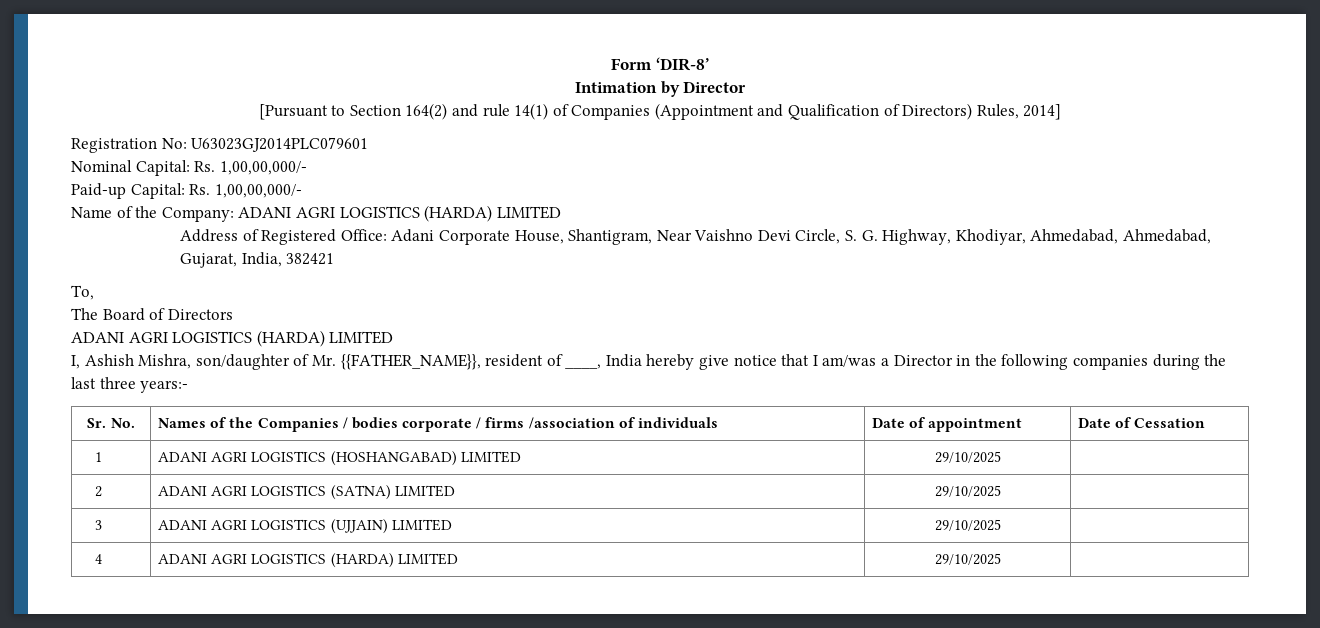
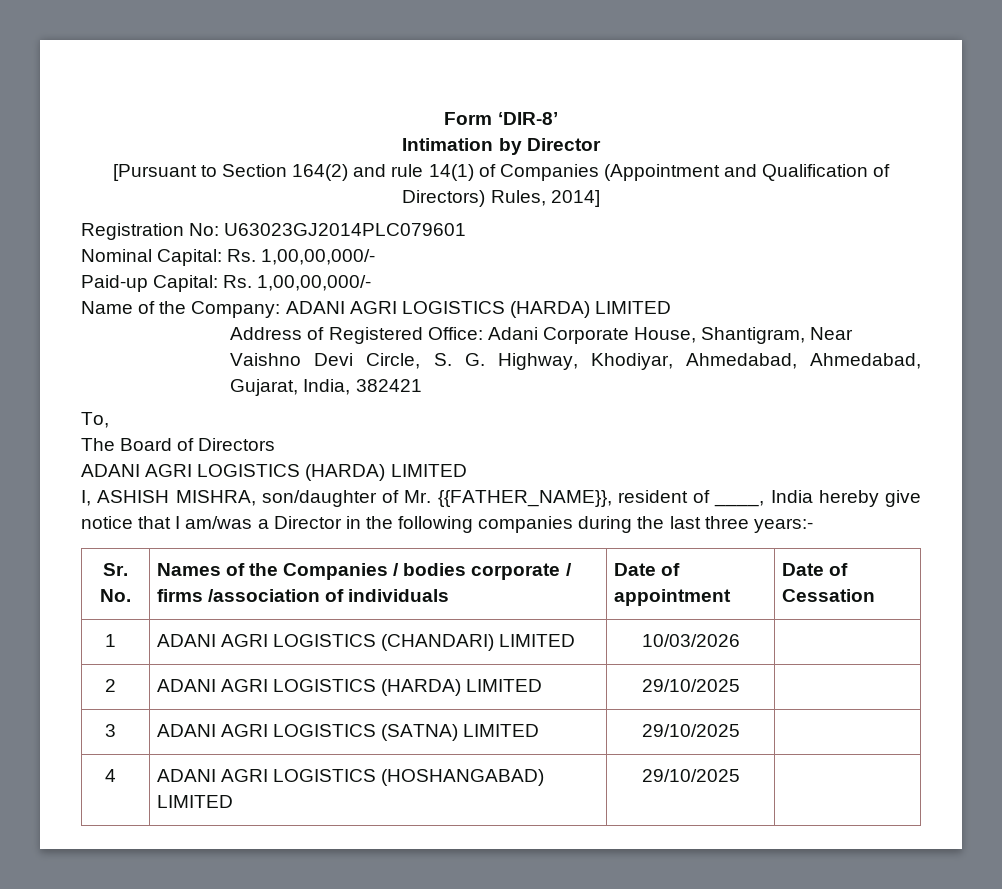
- I, Ashish Mishra, son/daughter of Mr. {{FATHER_NAME}}, resident of ____, India hereby give notice that I am/was a Director in the following companies during the last three years:-
+ I, ASHISH MISHRA, son/daughter of Mr. {{FATHER_NAME}}, resident of ____, India hereby give notice that I am/was a Director in the following companies during the last three years:-
- 1 | ADANI AGRI LOGISTICS (HOSHANGABAD) LIMITED | 29/10/2025 |
- 2 | ADANI AGRI LOGISTICS (SATNA) LIMITED | 29/10/2025 |
+ 1 | ADANI AGRI LOGISTICS (CHANDARI) LIMITED | 10/03/2026 |
+ 2 | ADANI AGRI LOGISTICS (HARDA) LIMITED | 29/10/2025 |
+ 3 | ADANI AGRI LOGISTICS (SATNA) LIMITED | 29/10/2025 |
- 3 | ADANI AGRI LOGISTICS (UJJAIN) LIMITED | 29/10/2025 |
- 4 | ADANI AGRI LOGISTICS (HARDA) LIMITED | 29/10/2025 |
+ 4 | ADANI AGRI LOGISTICS (HOSHANGABAD) LIMITED | 29/10/2025 |

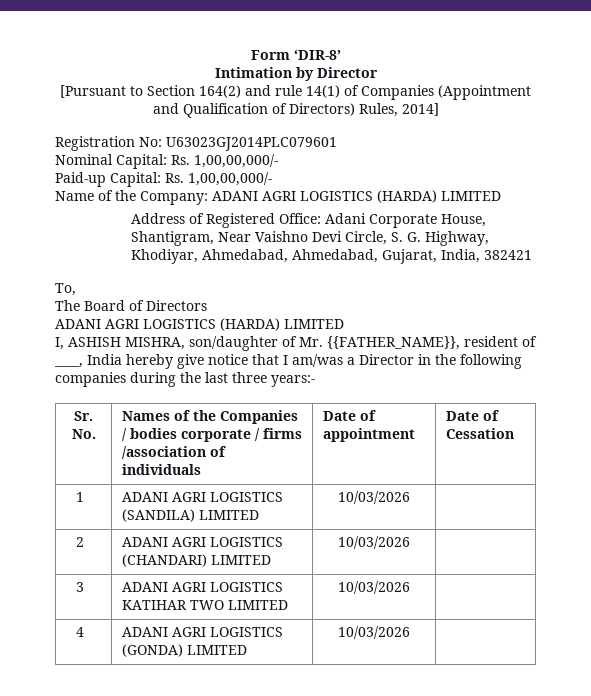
- 1 | ADANI AGRI LOGISTICS (CHANDARI) LIMITED | 10/03/2026 |
+ 1 | ADANI AGRI LOGISTICS (SANDILA) LIMITED | 10/03/2026 |
- 2 | ADANI AGRI LOGISTICS (HARDA) LIMITED | 29/10/2025 |
+ 2 | ADANI AGRI LOGISTICS (CHANDARI) LIMITED | 10/03/2026 |
- 3 | ADANI AGRI LOGISTICS (SATNA) LIMITED | 29/10/2025 |
+ 3 | ADANI AGRI LOGISTICS KATIHAR TWO LIMITED | 10/03/2026 |
- 4 | ADANI AGRI LOGISTICS (HOSHANGABAD) LIMITED | 29/10/2025 |
+ 4 | ADANI AGRI LOGISTICS (GONDA) LIMITED | 10/03/2026 |

